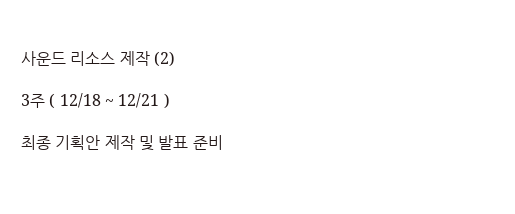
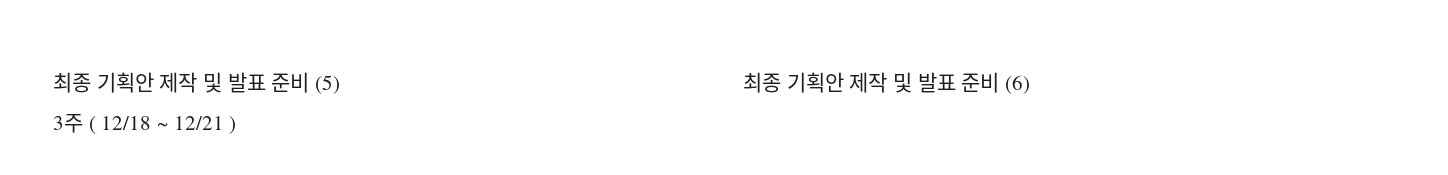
- 사운드 리소스 제작 (2)
+ 최종 기획안 제작 및 발표 준비 (5)
- 최종 기획안 제작 및 발표 준비
+ 최종 기획안 제작 및 발표 준비 (6)

